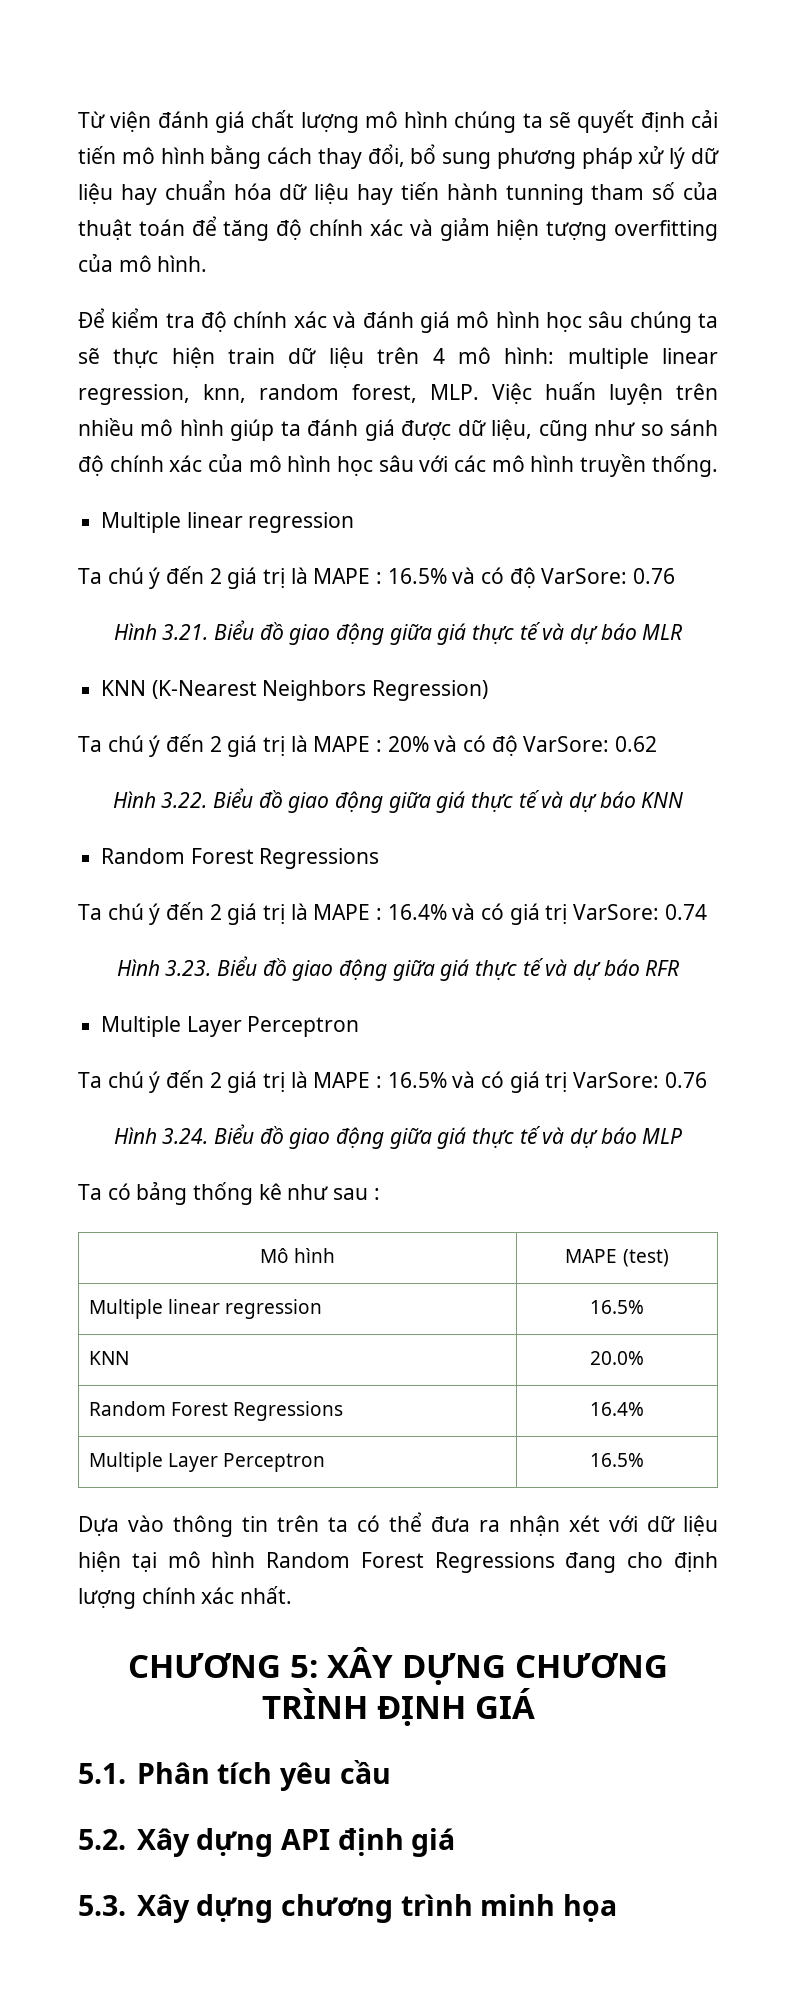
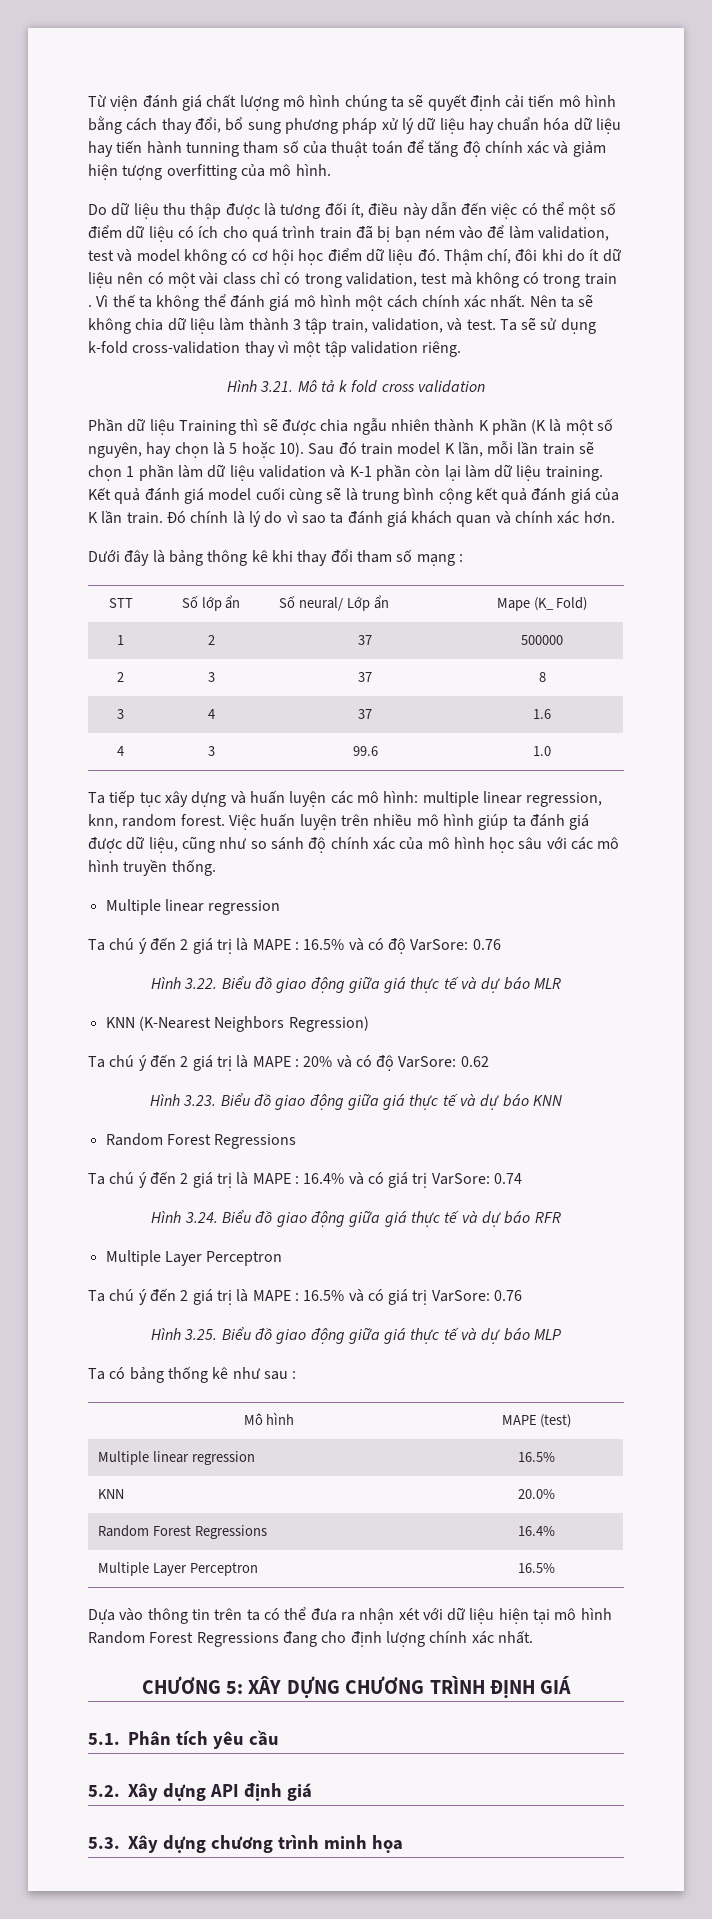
- Để kiểm tra độ chính xác và đánh giá mô hình học sâu chúng ta sẽ thực hiện train dữ liệu trên 4 mô hình: multiple linear regression, knn, random forest, MLP. Việc huấn luyện trên nhiều mô hình giúp ta đánh giá được dữ liệu, cũng như so sánh độ chính xác của mô hình học sâu với các mô hình truyền thống.
+ Do dữ liệu thu thập được là tương đối ít, điều này dẫn đến việc có thể một số điểm dữ liệu có ích cho quá trình train đã bị bạn ném vào để làm validation, test và model không có cơ hội học điểm dữ liệu đó. Thậm chí, đôi khi do ít dữ liệu nên có một vài class chỉ có trong validation, test mà không có trong train . Vì thế ta không thể đánh giá mô hình một cách chính xác nhất. Nên ta sẽ không chia dữ liệu làm thành 3 tập train, validation, và test. Ta sẽ sử dụng k-fold cross-validation thay vì một tập validation riêng.
+ Hình 3.21. Mô tả k fold cross validation
+ Phần dữ liệu Training thì sẽ được chia ngẫu nhiên thành K phần (K là một số nguyên, hay chọn là 5 hoặc 10). Sau đó train model K lần, mỗi lần train sẽ chọn 1 phần làm dữ liệu validation và K-1 phần còn lại làm dữ liệu training. Kết quả đánh giá model cuối cùng sẽ là trung bình cộng kết quả đánh giá của K lần train. Đó chính là lý do vì sao ta đánh giá khách quan và chính xác hơn.
+ Dưới đây là bảng thông kê khi thay đổi tham số mạng :
+ STT | Số lớp ẩn | Số neural/ Lớp ẩn | Mape (K_ Fold)
+ 1 | 2 | 37 | 500000
+ 2 | 3 | 37 | 8
+ 3 | 4 | 37 | 1.6
+ 4 | 3 | 99.6 | 1.0
+ Ta tiếp tục xây dựng và huấn luyện các mô hình: multiple linear regression, knn, random forest. Việc huấn luyện trên nhiều mô hình giúp ta đánh giá được dữ liệu, cũng như so sánh độ chính xác của mô hình học sâu với các mô hình truyền thống.
- Hình 3.21. Biểu đồ giao động giữa giá thực tế và dự báo MLR
+ Hình 3.22. Biểu đồ giao động giữa giá thực tế và dự báo MLR
- Hình 3.22. Biểu đồ giao động giữa giá thực tế và dự báo KNN
+ Hình 3.23. Biểu đồ giao động giữa giá thực tế và dự báo KNN
- Hình 3.23. Biểu đồ giao động giữa giá thực tế và dự báo RFR
+ Hình 3.24. Biểu đồ giao động giữa giá thực tế và dự báo RFR
- Hình 3.24. Biểu đồ giao động giữa giá thực tế và dự báo MLP
+ Hình 3.25. Biểu đồ giao động giữa giá thực tế và dự báo MLP

